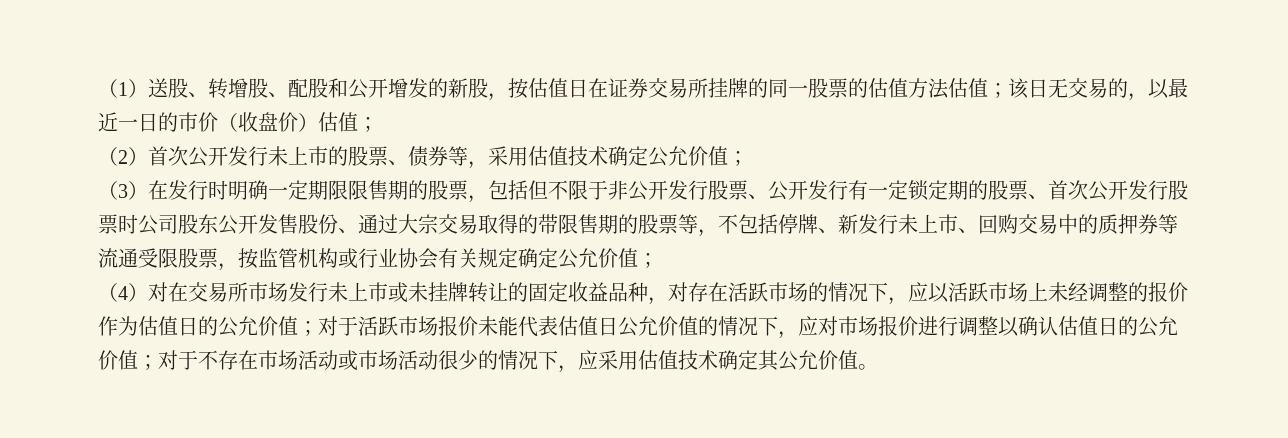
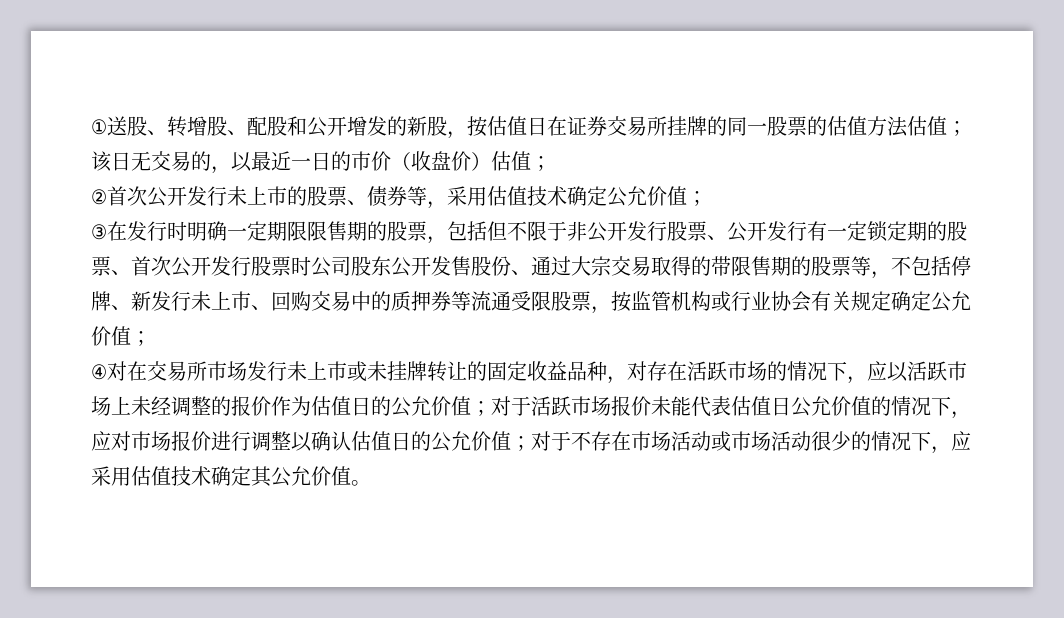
- （1）送股、转增股、配股和公开增发的新股，按估值日在证券交易所挂牌的同一股票的估值方法估值；该日无交易的，以最近一日的市价（收盘价）估值；
+ ①送股、转增股、配股和公开增发的新股，按估值日在证券交易所挂牌的同一股票的估值方法估值；该日无交易的，以最近一日的市价（收盘价）估值；
- （2）首次公开发行未上市的股票、债券等，采用估值技术确定公允价值；
+ ②首次公开发行未上市的股票、债券等，采用估值技术确定公允价值；
- （3）在发行时明确一定期限限售期的股票，包括但不限于非公开发行股票、公开发行有一定锁定期的股票、首次公开发行股票时公司股东公开发售股份、通过大宗交易取得的带限售期的股票等，不包括停牌、新发行未上市、回购交易中的质押券等流通受限股票，按监管机构或行业协会有关规定确定公允价值；
+ ③在发行时明确一定期限限售期的股票，包括但不限于非公开发行股票、公开发行有一定锁定期的股票、首次公开发行股票时公司股东公开发售股份、通过大宗交易取得的带限售期的股票等，不包括停牌、新发行未上市、回购交易中的质押券等流通受限股票，按监管机构或行业协会有关规定确定公允价值；
- （4）对在交易所市场发行未上市或未挂牌转让的固定收益品种，对存在活跃市场的情况下，应以活跃市场上未经调整的报价作为估值日的公允价值；
+ ④对在交易所市场发行未上市或未挂牌转让的固定收益品种，对存在活跃市场的情况下，应以活跃市场上未经调整的报价作为估值日的公允价值；

